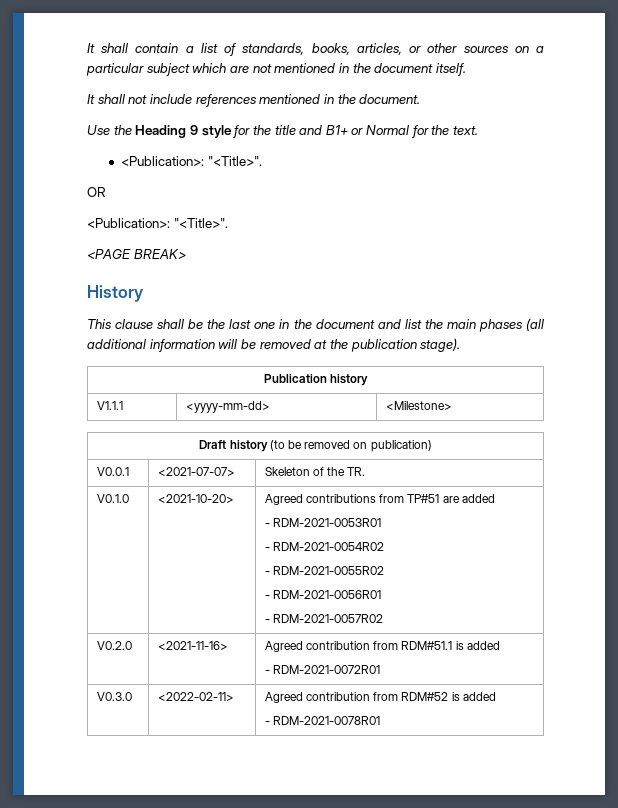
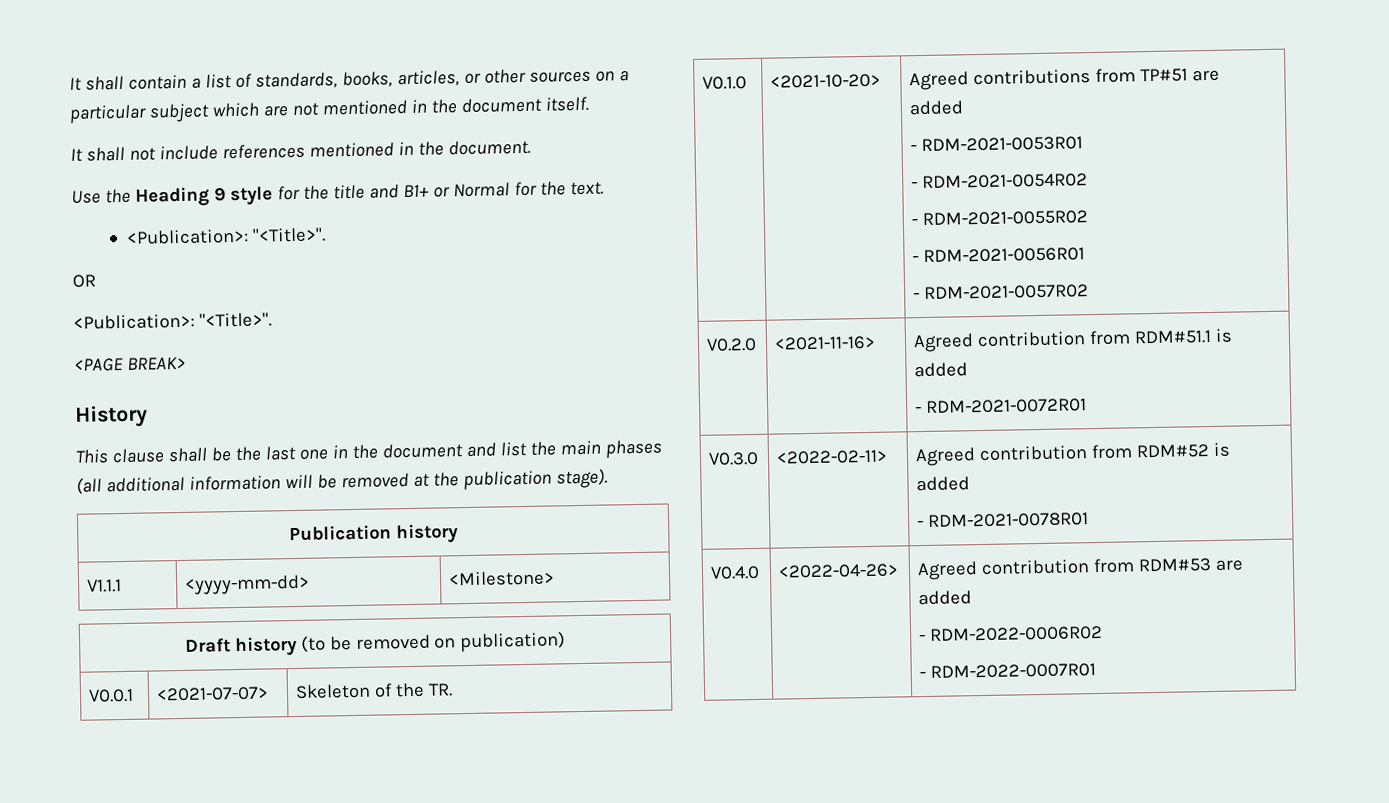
+ V0.4.0 | <2022-04-26> | Agreed contribution from RDM#53 are added
+ - RDM-2022-0006R02
+ - RDM-2022-0007R01

